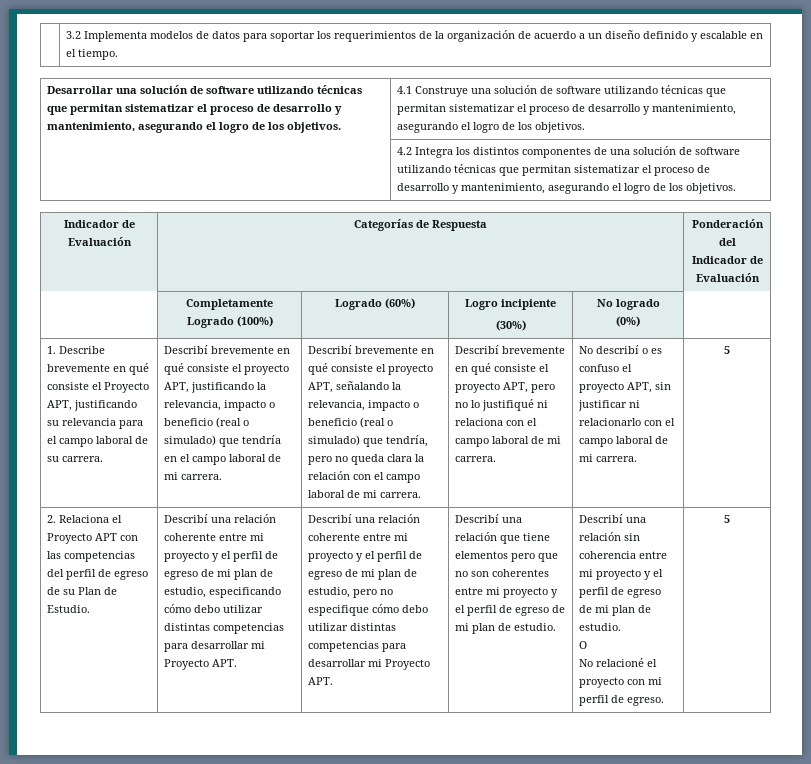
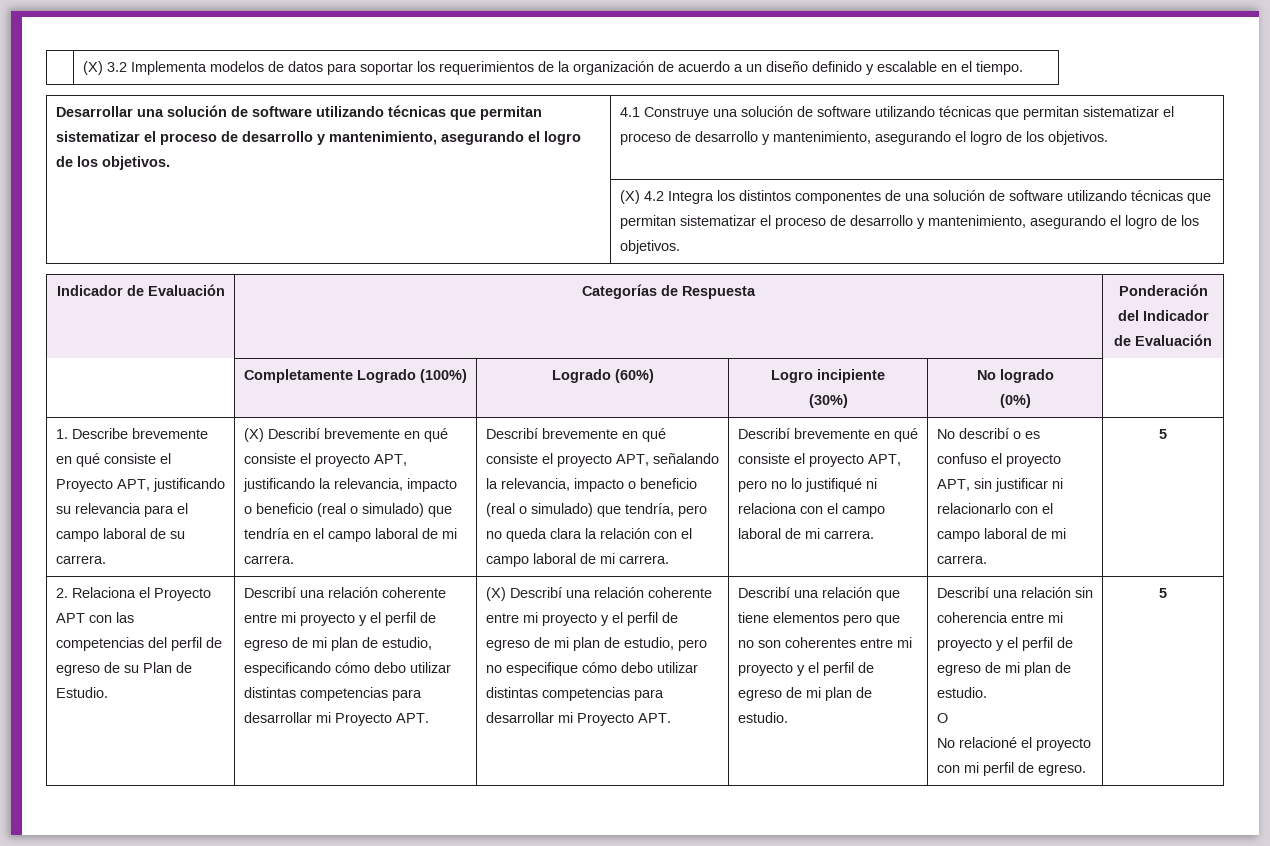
- | 3.2 Implementa modelos de datos para soportar los requerimientos de la organización de acuerdo a un diseño definido y escalable en el tiempo.
+ | (X) 3.2 Implementa modelos de datos para soportar los requerimientos de la organización de acuerdo a un diseño definido y escalable en el tiempo.
- | 4.2 Integra los distintos componentes de una solución de software utilizando técnicas que permitan sistematizar el proceso de desarrollo y mantenimiento, asegurando el logro de los objetivos.
+ | (X) 4.2 Integra los distintos componentes de una solución de software utilizando técnicas que permitan sistematizar el proceso de desarrollo y mantenimiento, asegurando el logro de los objetivos.
- Describí brevemente en qué consiste el proyecto APT, justificando la relevancia, impacto o beneficio (real o simulado) que tendría en el campo laboral de mi carrera.
+ (X) Describí brevemente en qué consiste el proyecto APT, justificando la relevancia, impacto o beneficio (real o simulado) que tendría en el campo laboral de mi carrera.
- Describí una relación coherente entre mi proyecto y el perfil de egreso de mi plan de estudio, pero no especifique cómo debo utilizar distintas competencias para desarrollar mi Proyecto APT.
+ (X) Describí una relación coherente entre mi proyecto y el perfil de egreso de mi plan de estudio, pero no especifique cómo debo utilizar distintas competencias para desarrollar mi Proyecto APT.

